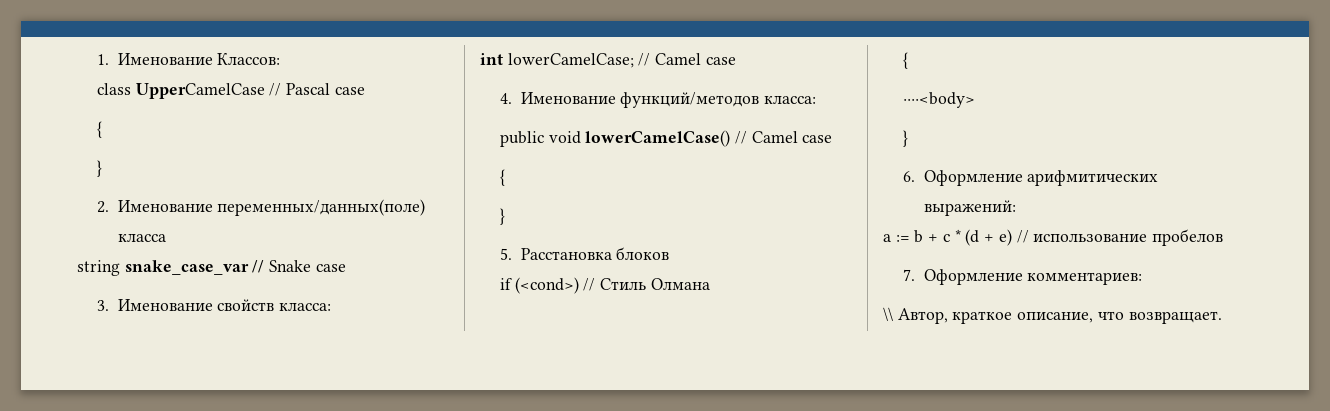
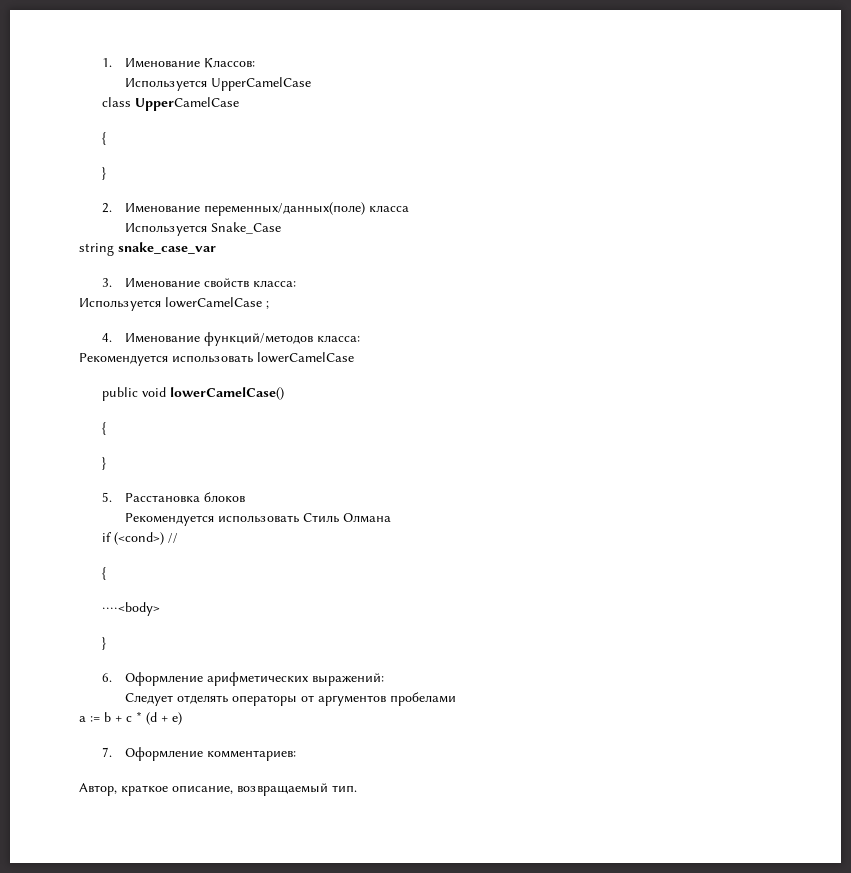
+ Используется UpperCamelCase
- class UpperCamelCase // Pascal case
+ class UpperCamelCase
+ Используется Snake_Case
- string snake_case_var // Snake case
+ string snake_case_var
- int lowerCamelCase; // Camel case
+ Используется lowerCamelCase ;
+ Рекомендуется использовать lowerCamelCase
- public void lowerCamelCase() // Camel case
+ public void lowerCamelCase()
+ Рекомендуется использовать Стиль Олмана
- if (<cond>) // Стиль Олмана
+ if (<cond>) //
- 6. Оформление арифмитических выражений:
+ 6. Оформление арифметических выражений:
+ Следует отделять операторы от аргументов пробелами
- a := b + c * (d + e) // использование пробелов
+ a := b + c * (d + e)
- \\ Автор, краткое описание, что возвращает.
+ Автор, краткое описание, возвращаемый тип.

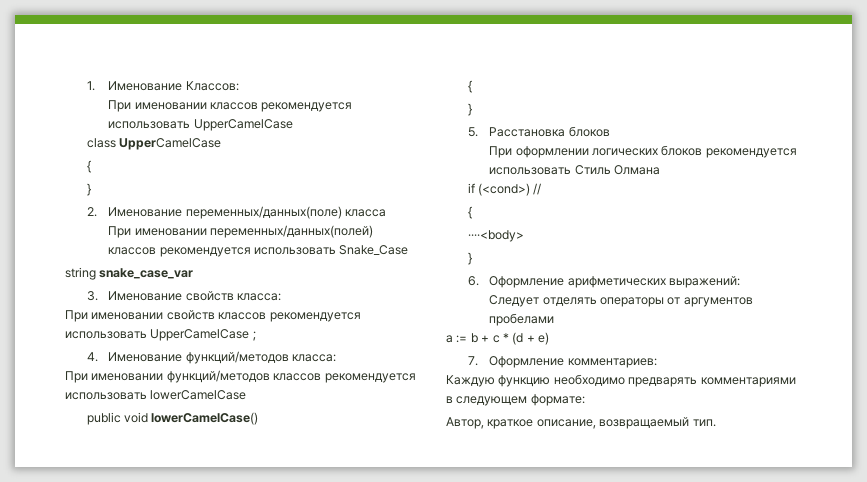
- Используется UpperCamelCase
+ При именовании классов рекомендуется использовать UpperCamelCase
- Используется Snake_Case
+ При именовании переменных/данных(полей) классов рекомендуется использовать Snake_Case
- Используется lowerCamelCase ;
+ При именовании свойств классов рекомендуется использовать UpperCamelCase ;
- Рекомендуется использовать lowerCamelCase
+ При именовании функций/методов классов рекомендуется использовать lowerCamelCase
- Рекомендуется использовать Стиль Олмана
+ При оформлении логических блоков рекомендуется использовать Стиль Олмана
+ Каждую функцию необходимо предварять комментариями в следующем формате:

